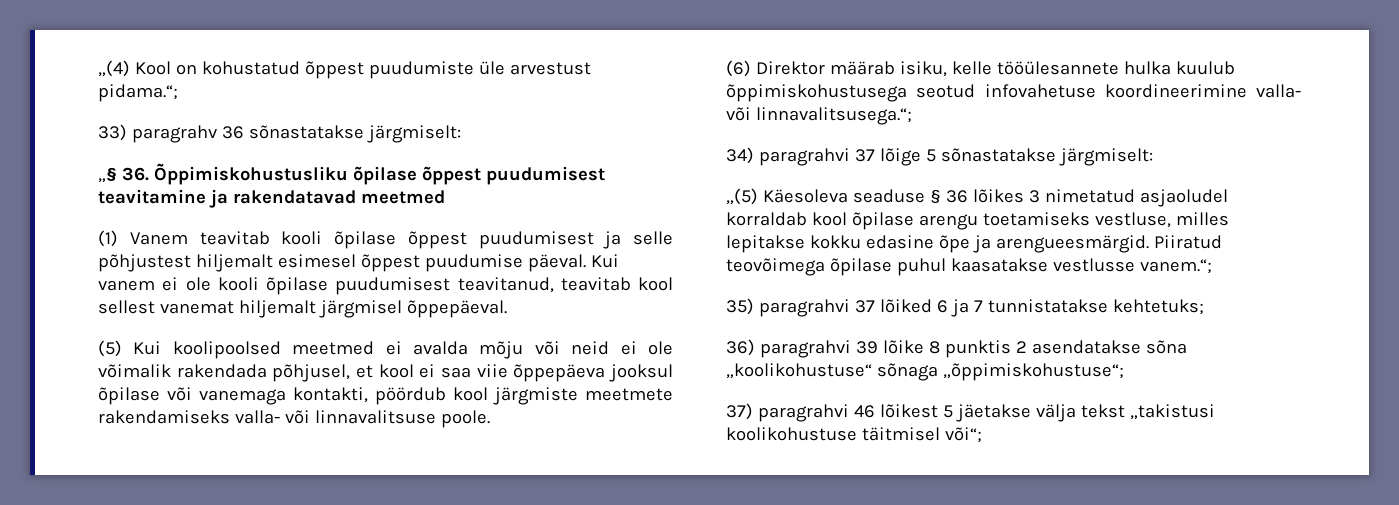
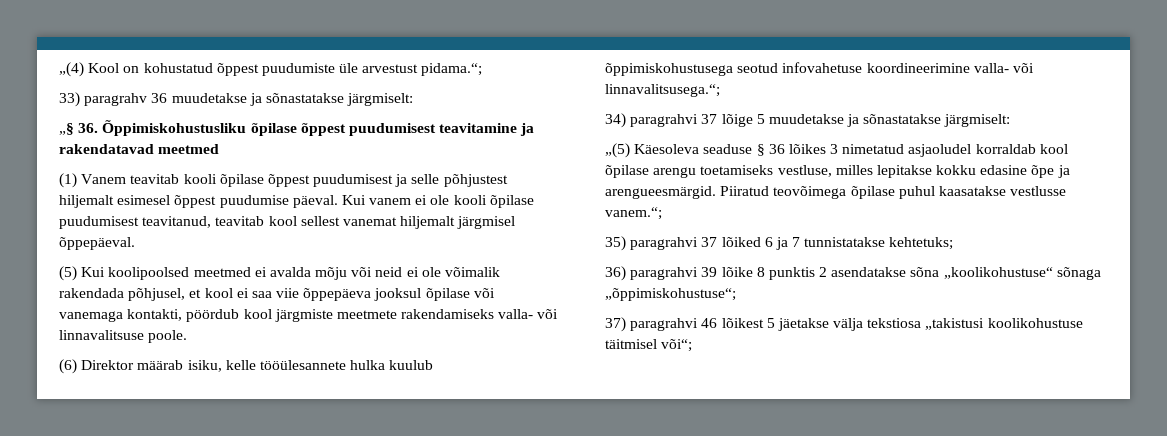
- 33) paragrahv 36 sõnastatakse järgmiselt:
+ 33) paragrahv 36 muudetakse ja sõnastatakse järgmiselt:
- 34) paragrahvi 37 lõige 5 sõnastatakse järgmiselt:
+ 34) paragrahvi 37 lõige 5 muudetakse ja sõnastatakse järgmiselt:
- 37) paragrahvi 46 lõikest 5 jäetakse välja tekst „takistusi koolikohustuse täitmisel või“;
+ 37) paragrahvi 46 lõikest 5 jäetakse välja tekstiosa „takistusi koolikohustuse täitmisel või“;

